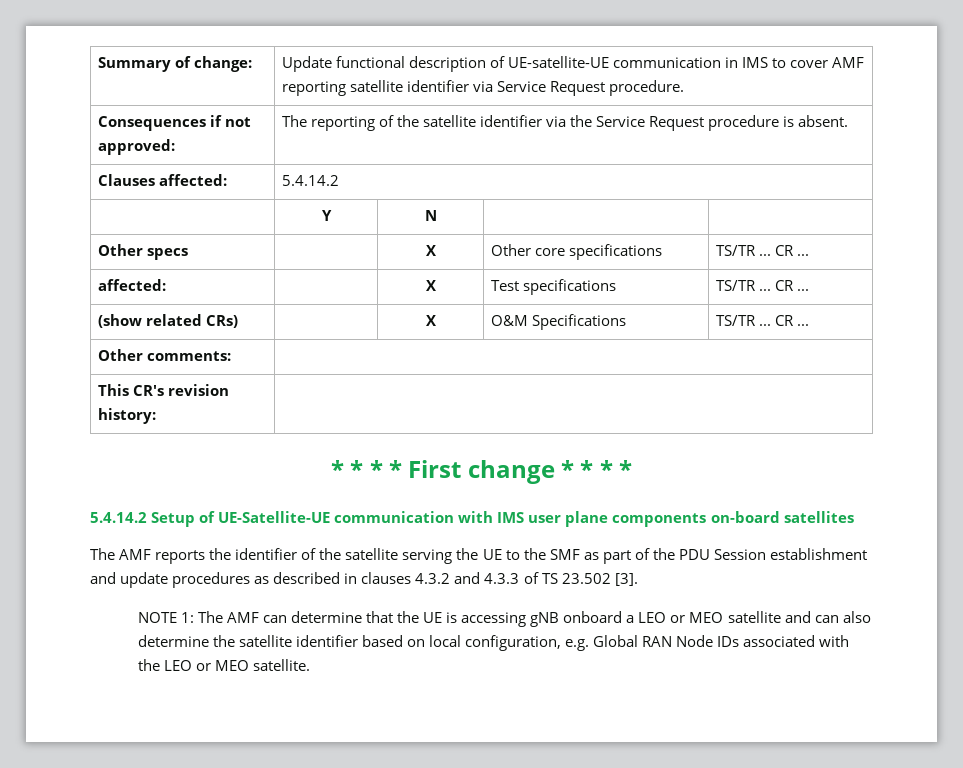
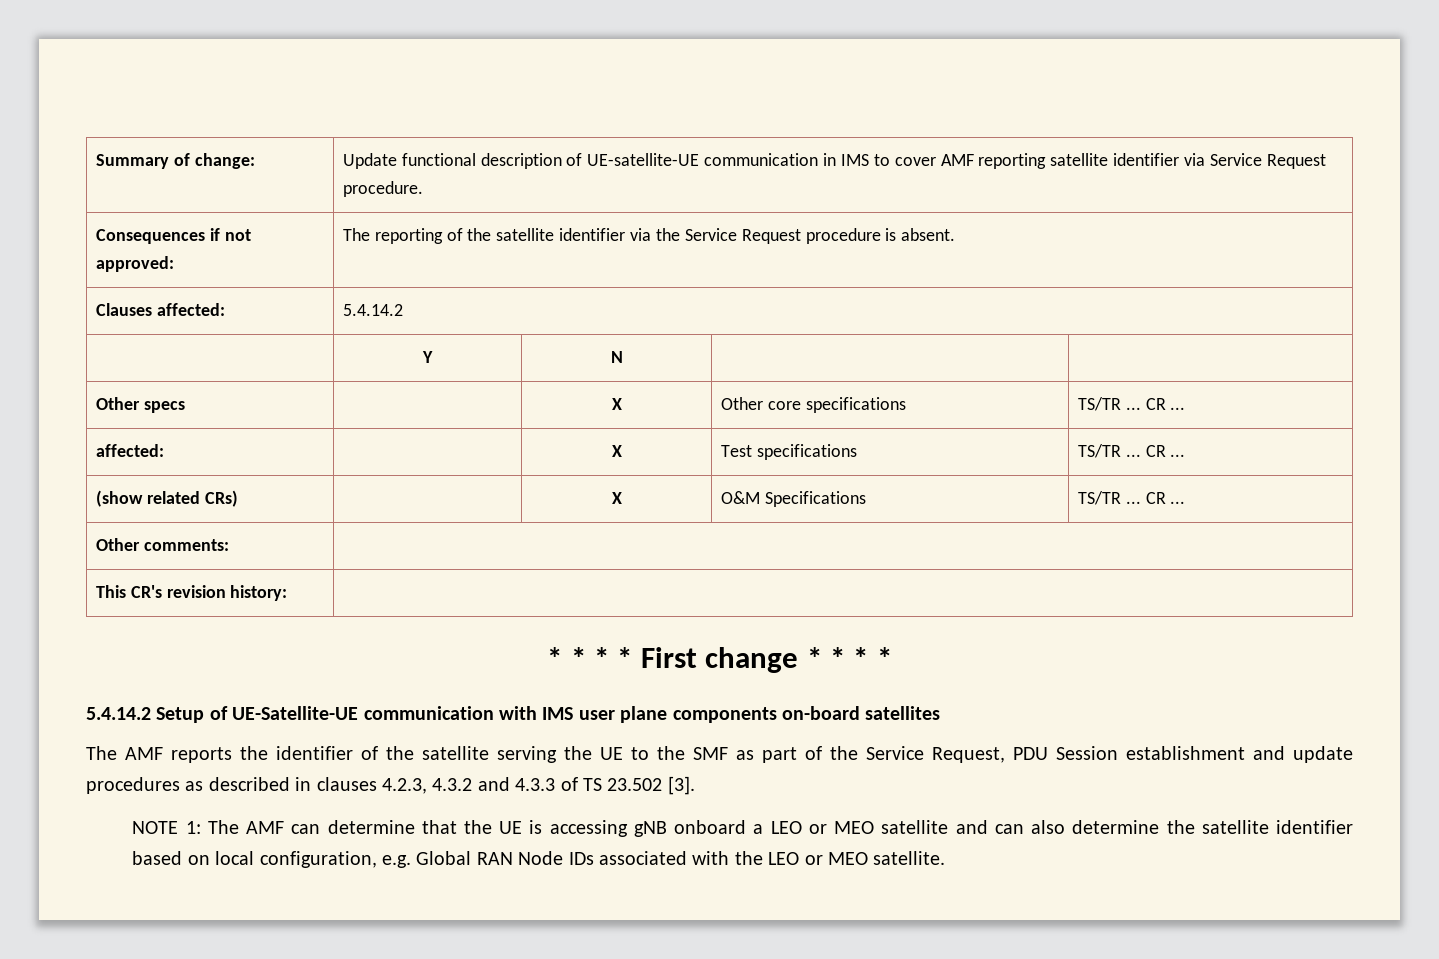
- The AMF reports the identifier of the satellite serving the UE to the SMF as part of the PDU Session establishment and update procedures as described in clauses 4.3.2 and 4.3.3 of TS 23.502 [3].
+ The AMF reports the identifier of the satellite serving the UE to the SMF as part of the Service Request, PDU Session establishment and update procedures as described in clauses 4.2.3, 4.3.2 and 4.3.3 of TS 23.502 [3].

